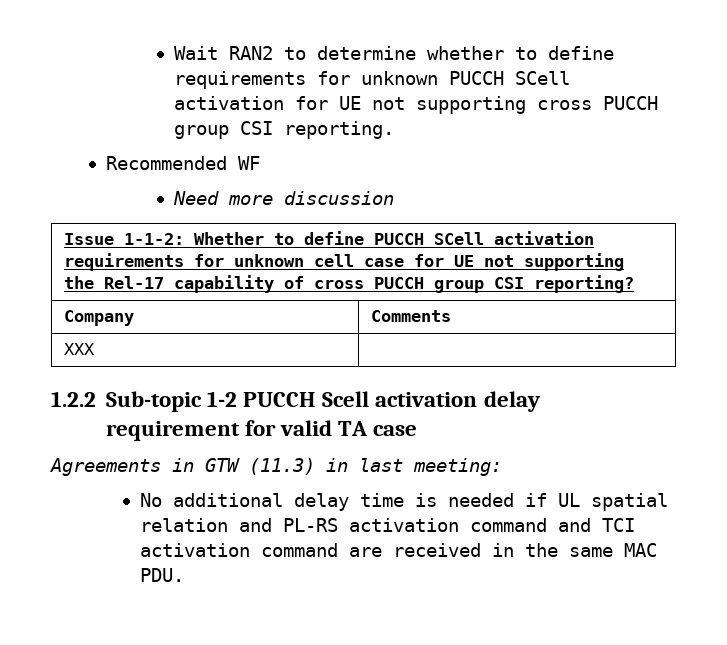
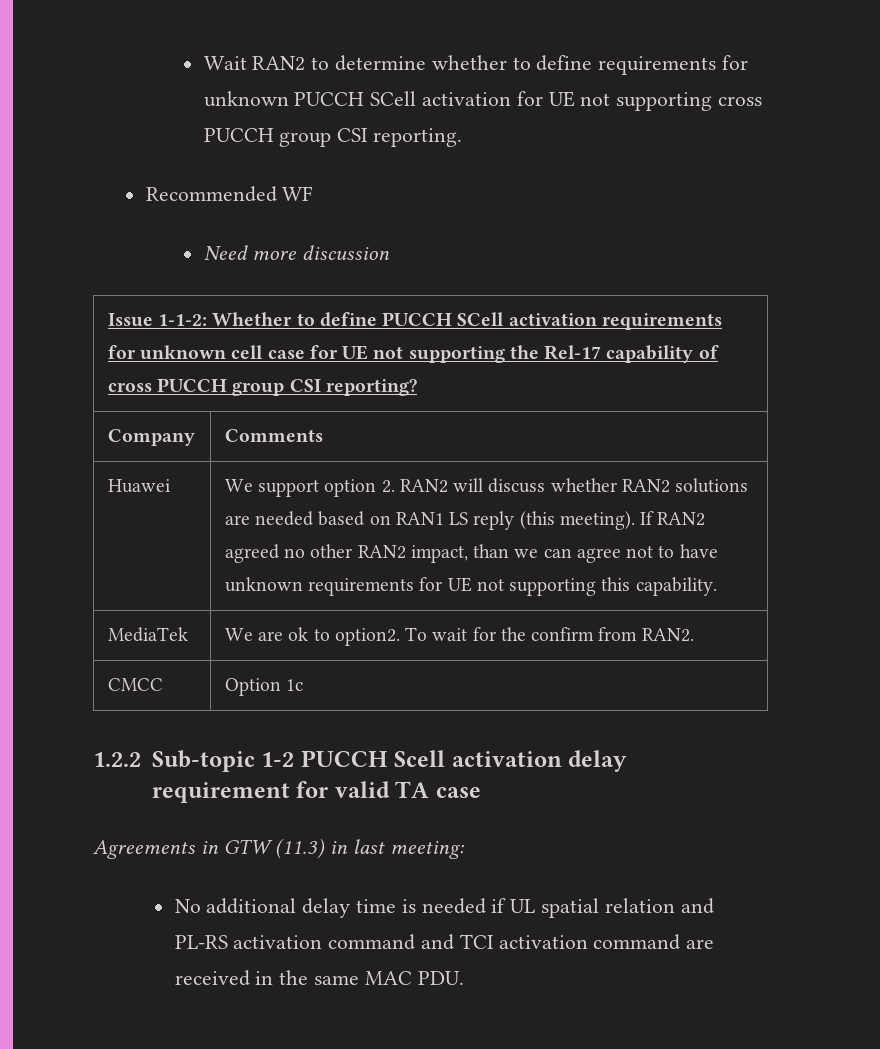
- XXX
+ Huawei | We support option 2. RAN2 will discuss whether RAN2 solutions are needed based on RAN1 LS reply (this meeting). If RAN2 agreed no other RAN2 impact, than we can agree not to have unknown requirements for UE not supporting this capability.
+ MediaTek | We are ok to option2. To wait for the confirm from RAN2.
+ CMCC | Option 1c

